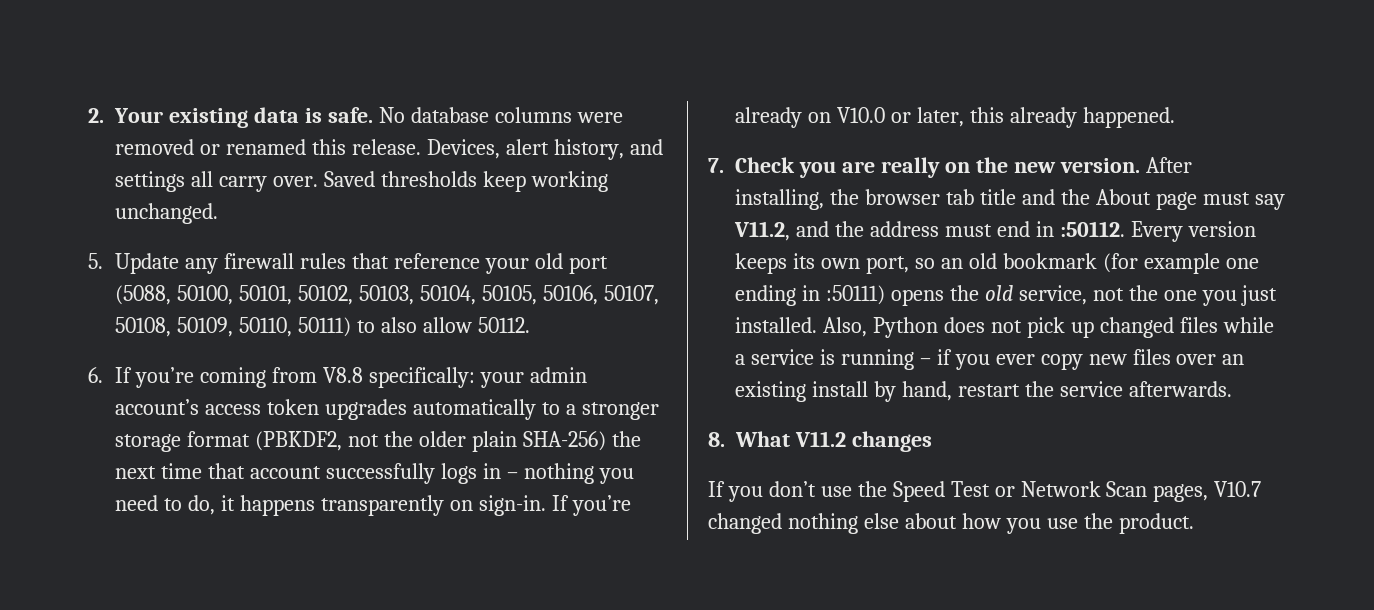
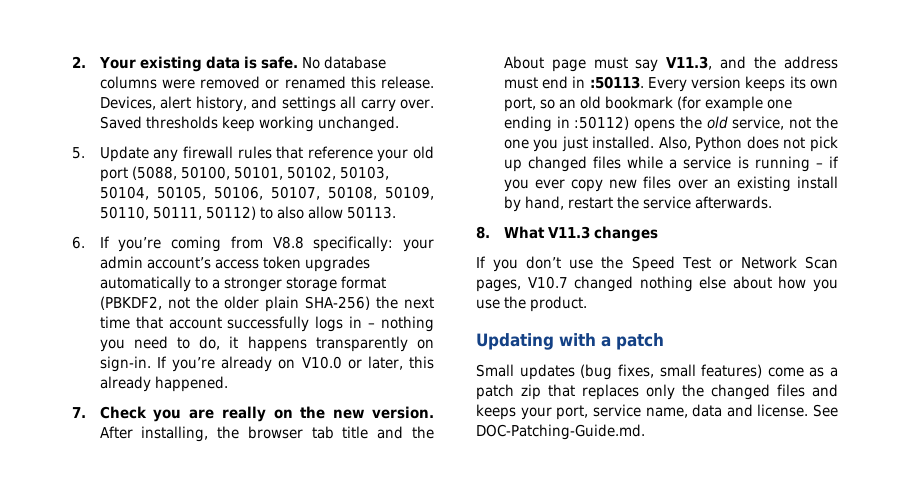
- 5. Update any firewall rules that reference your old port (5088, 50100, 50101, 50102, 50103, 50104, 50105, 50106, 50107, 50108, 50109, 50110, 50111) to also allow 50112.
+ 5. Update any firewall rules that reference your old port (5088, 50100, 50101, 50102, 50103, 50104, 50105, 50106, 50107, 50108, 50109, 50110, 50111, 50112) to also allow 50113.
- After installing, the browser tab title and the About page must say V11.2, and the address must end in :50112.
+ After installing, the browser tab title and the About page must say V11.3, and the address must end in :50113.
- Every version keeps its own port, so an old bookmark (for example one ending in :50111) opens the old service, not the one you just installed.
+ Every version keeps its own port, so an old bookmark (for example one ending in :50112) opens the old service, not the one you just installed.
- 8. What V11.2 changes
+ 8. What V11.3 changes
+ Updating with a patch
+ Small updates (bug fixes, small features) come as a patch zip that replaces only the changed files and keeps your port, service name, data and license. See DOC-Patching-Guide.md.

